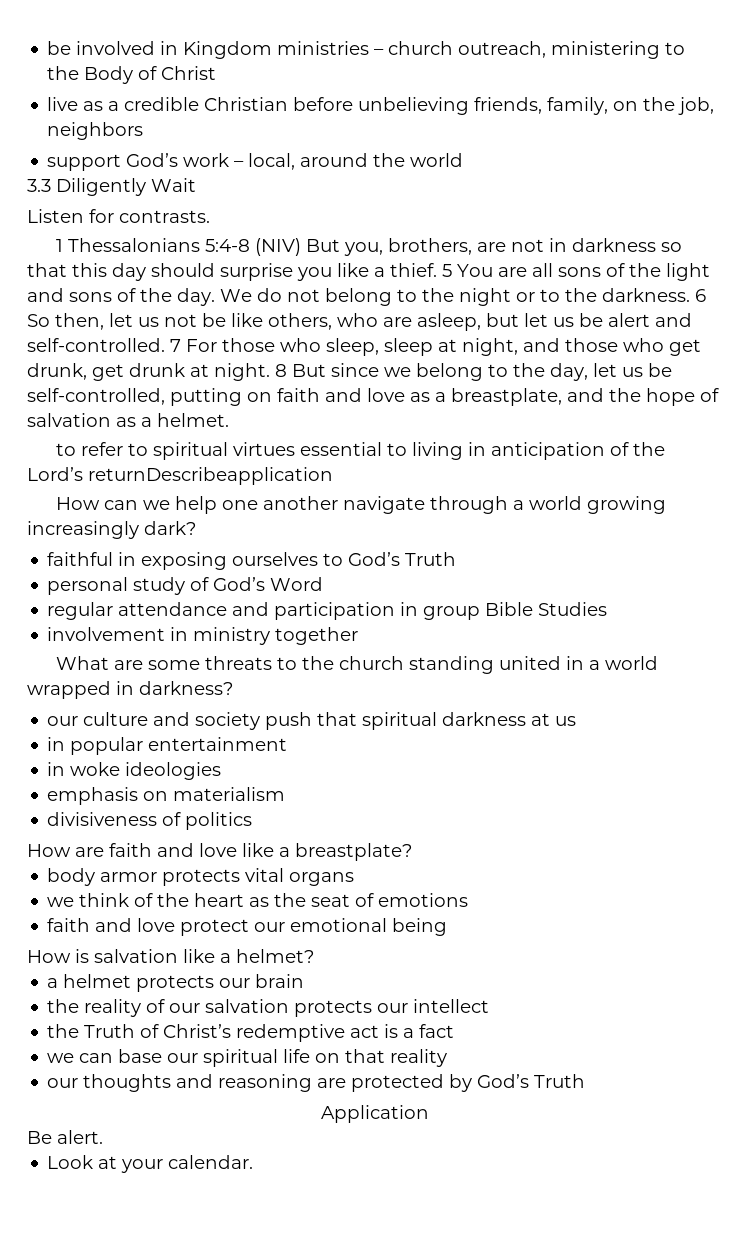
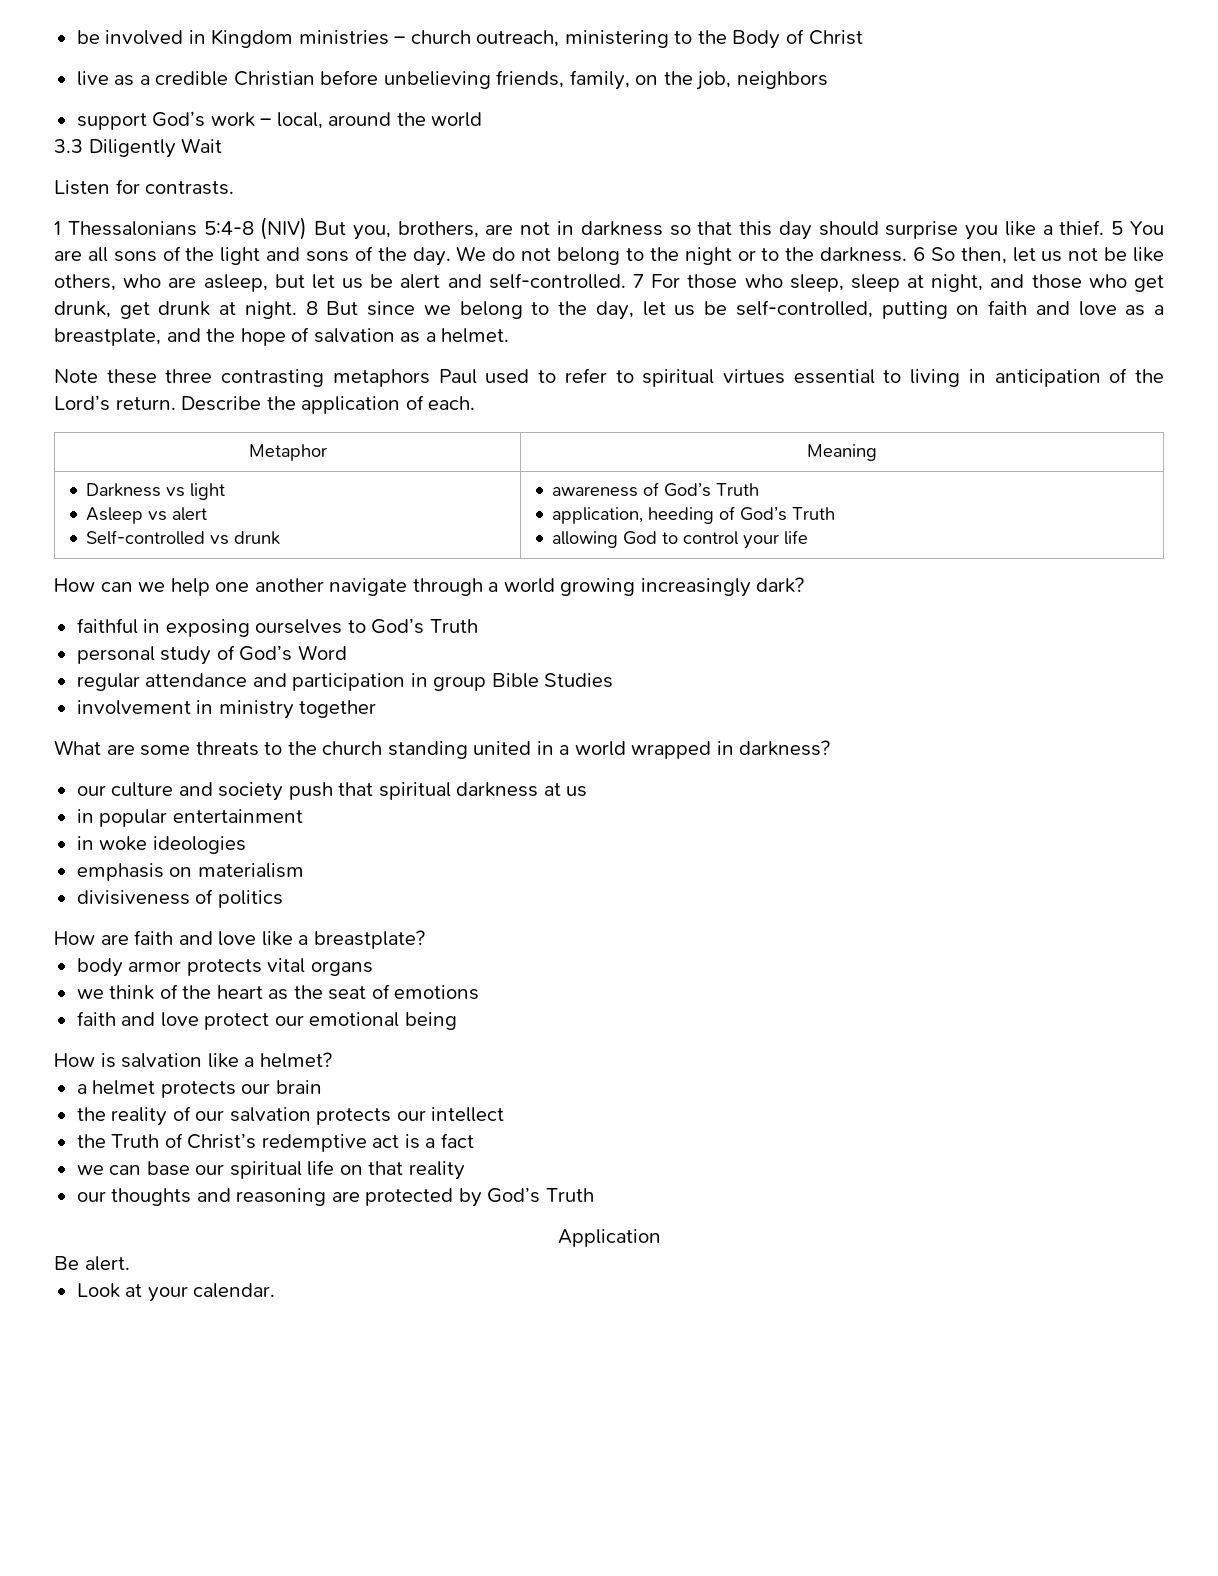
- to refer to spiritual virtues essential to living in anticipation of the Lord’s returnDescribeapplication
+ Note these three contrasting metaphors Paul used to refer to spiritual virtues essential to living in anticipation of the Lord’s return. Describe the application of each.
+ Metaphor | Meaning
+ Darkness vs light
+ Asleep vs alert
+ Self-controlled vs drunk | awareness of God’s Truth
+ application, heeding of God’s Truth
+ allowing God to control your life

